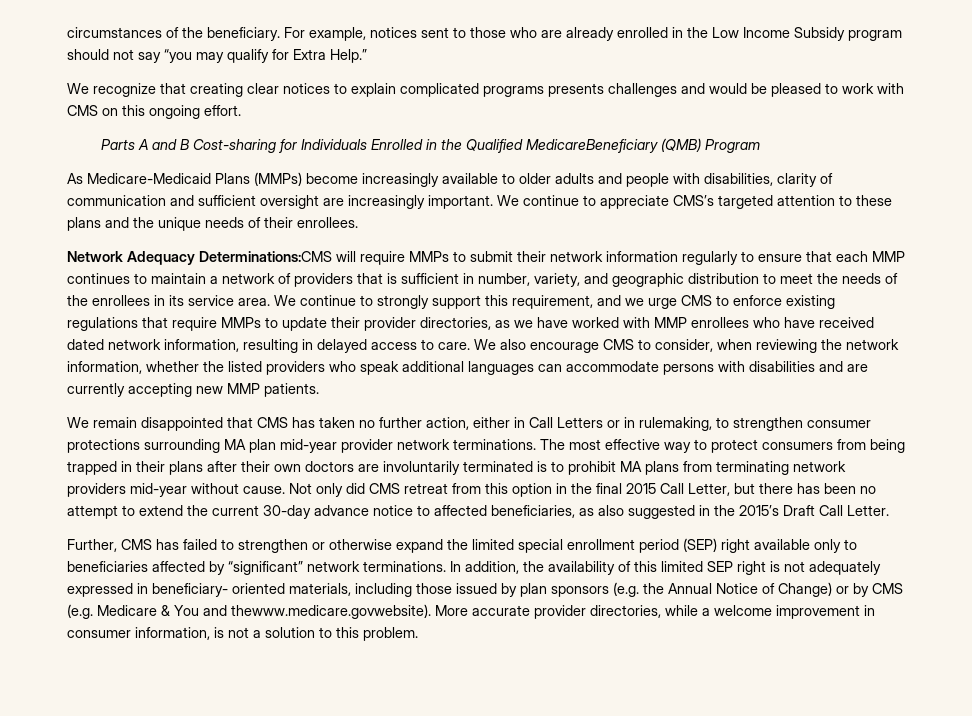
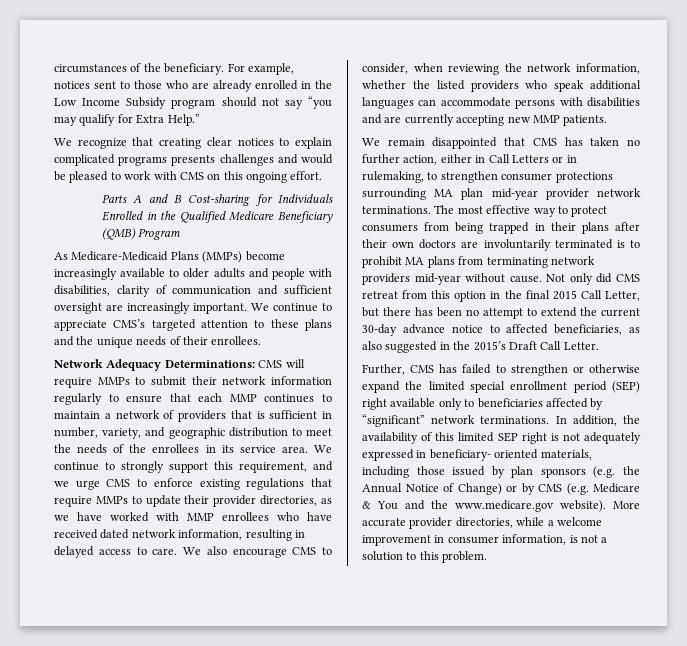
- Parts A and B Cost-sharing for Individuals Enrolled in the Qualified MedicareBeneficiary (QMB) Program
+ Parts A and B Cost-sharing for Individuals Enrolled in the Qualified Medicare Beneficiary (QMB) Program
- Network Adequacy Determinations:CMS will require MMPs to submit their network information regularly to ensure that each MMP continues to maintain a network of providers that is sufficient in number, variety, and geographic distribution to meet the needs of the enrollees in its service area.
+ Network Adequacy Determinations: CMS will require MMPs to submit their network information regularly to ensure that each MMP continues to maintain a network of providers that is sufficient in number, variety, and geographic distribution to meet the needs of the enrollees in its service area.
- In addition, the availability of this limited SEP right is not adequately expressed in beneficiary- oriented materials, including those issued by plan sponsors (e.g. the Annual Notice of Change) or by CMS (e.g. Medicare & You and thewww.medicare.govwebsite). More accurate provider directories, while a welcome improvement in consumer information, is not a solution to this problem.
+ In addition, the availability of this limited SEP right is not adequately expressed in beneficiary- oriented materials, including those issued by plan sponsors (e.g. the Annual Notice of Change) or by CMS (e.g. Medicare & You and the www.medicare.gov website). More accurate provider directories, while a welcome improvement in consumer information, is not a solution to this problem.

